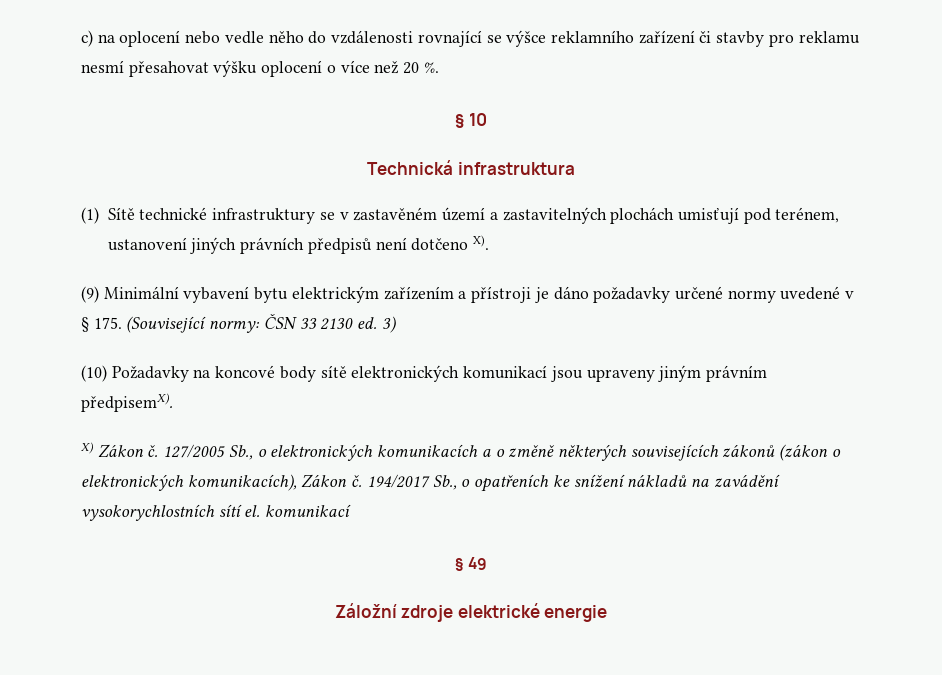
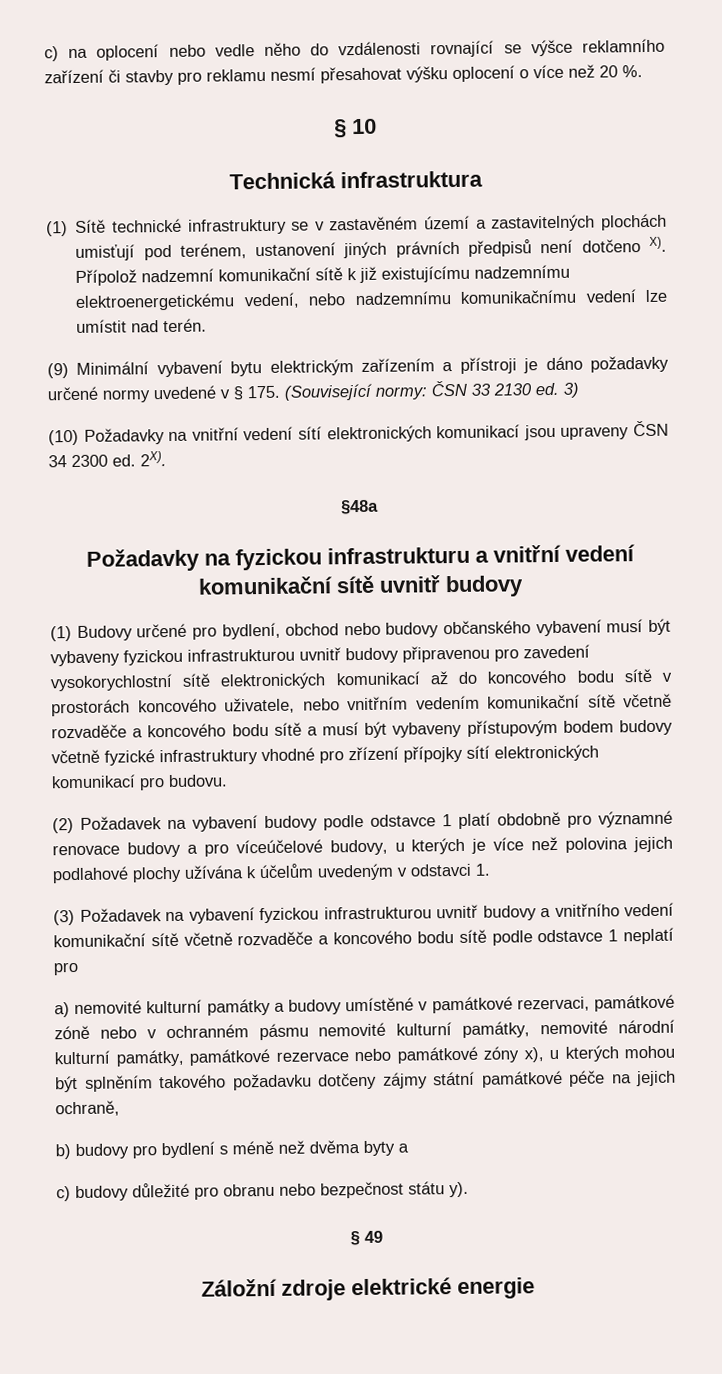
- (1) Sítě technické infrastruktury se v zastavěném území a zastavitelných plochách umisťují pod terénem, ustanovení jiných právních předpisů není dotčeno X).
+ (1) Sítě technické infrastruktury se v zastavěném území a zastavitelných plochách umisťují pod terénem, ustanovení jiných právních předpisů není dotčeno X). Přípolož nadzemní komunikační sítě k již existujícímu nadzemnímu elektroenergetickému vedení, nebo nadzemnímu komunikačnímu vedení lze umístit nad terén.
- (10) Požadavky na koncové body sítě elektronických komunikací jsou upraveny jiným právním předpisemX).
- X) Zákon č. 127/2005 Sb., o elektronických komunikacích a o změně některých souvisejících zákonů (zákon o elektronických komunikacích), Zákon č. 194/2017 Sb., o opatřeních ke snížení nákladů na zavádění vysokorychlostních sítí el. komunikací
+ (10) Požadavky na vnitřní vedení sítí elektronických komunikací jsou upraveny ČSN 34 2300 ed. 2X).
+ §48a
+ Požadavky na fyzickou infrastrukturu a vnitřní vedení komunikační sítě uvnitř budovy
+ (1) Budovy určené pro bydlení, obchod nebo budovy občanského vybavení musí být vybaveny fyzickou infrastrukturou uvnitř budovy připravenou pro zavedení vysokorychlostní sítě elektronických komunikací až do koncového bodu sítě v prostorách koncového uživatele, nebo vnitřním vedením komunikační sítě včetně rozvaděče a koncového bodu sítě a musí být vybaveny přístupovým bodem budovy včetně fyzické infrastruktury vhodné pro zřízení přípojky sítí elektronických komunikací pro budovu.
+ (2) Požadavek na vybavení budovy podle odstavce 1 platí obdobně pro významné renovace budovy a pro víceúčelové budovy, u kterých je více než polovina jejich podlahové plochy užívána k účelům uvedeným v odstavci 1.
+ (3) Požadavek na vybavení fyzickou infrastrukturou uvnitř budovy a vnitřního vedení komunikační sítě včetně rozvaděče a koncového bodu sítě podle odstavce 1 neplatí pro
+ a) nemovité kulturní památky a budovy umístěné v památkové rezervaci, památkové zóně nebo v ochranném pásmu nemovité kulturní památky, nemovité národní kulturní památky, památkové rezervace nebo památkové zóny x), u kterých mohou být splněním takového požadavku dotčeny zájmy státní památkové péče na jejich ochraně,
+ b) budovy pro bydlení s méně než dvěma byty a
+ c) budovy důležité pro obranu nebo bezpečnost státu y).

